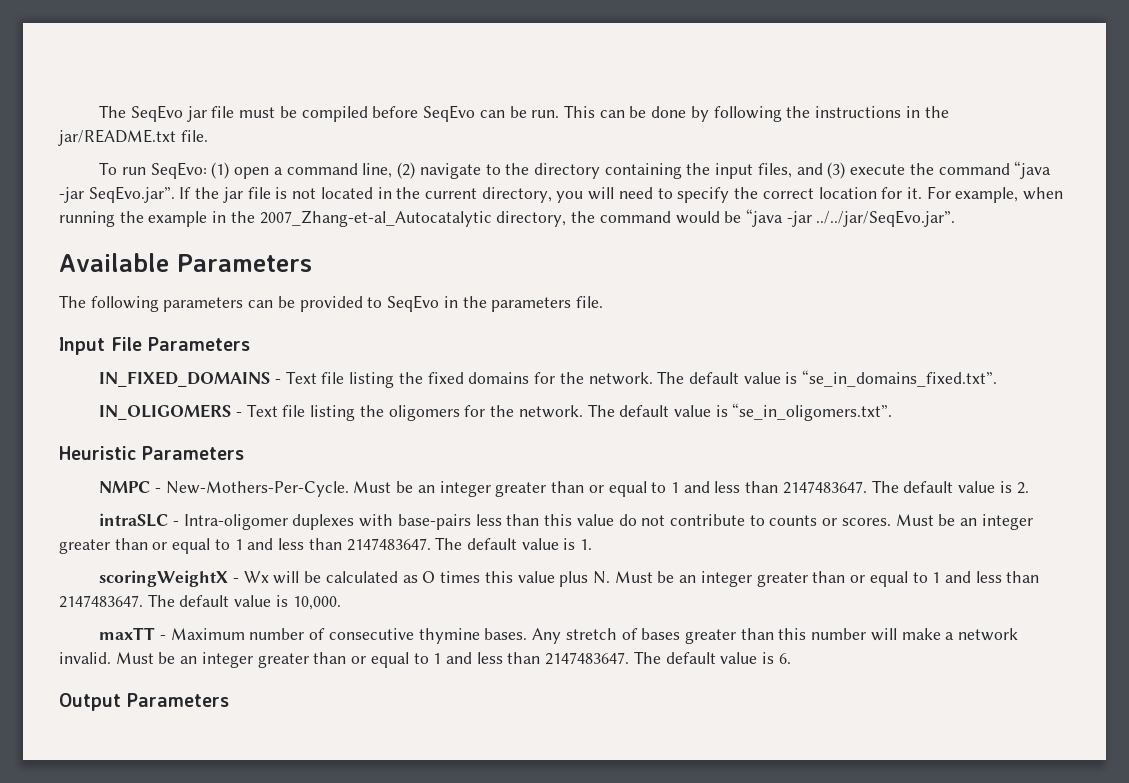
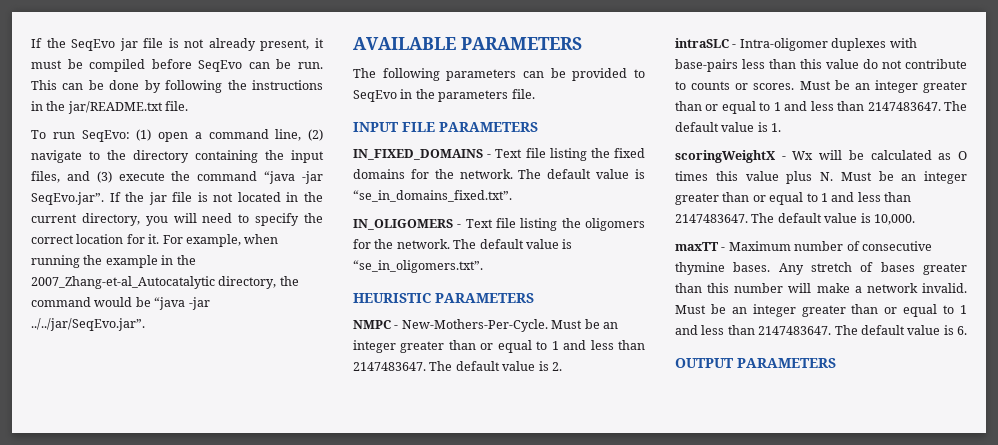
- The SeqEvo jar file must be compiled before SeqEvo can be run.
+ If the SeqEvo jar file is not already present, it must be compiled before SeqEvo can be run.
- Available Parameters
+ AVAILABLE PARAMETERS
- Input File Parameters
+ INPUT FILE PARAMETERS
- Heuristic Parameters
+ HEURISTIC PARAMETERS
- Output Parameters
+ OUTPUT PARAMETERS

